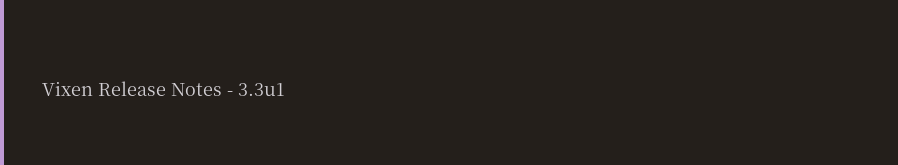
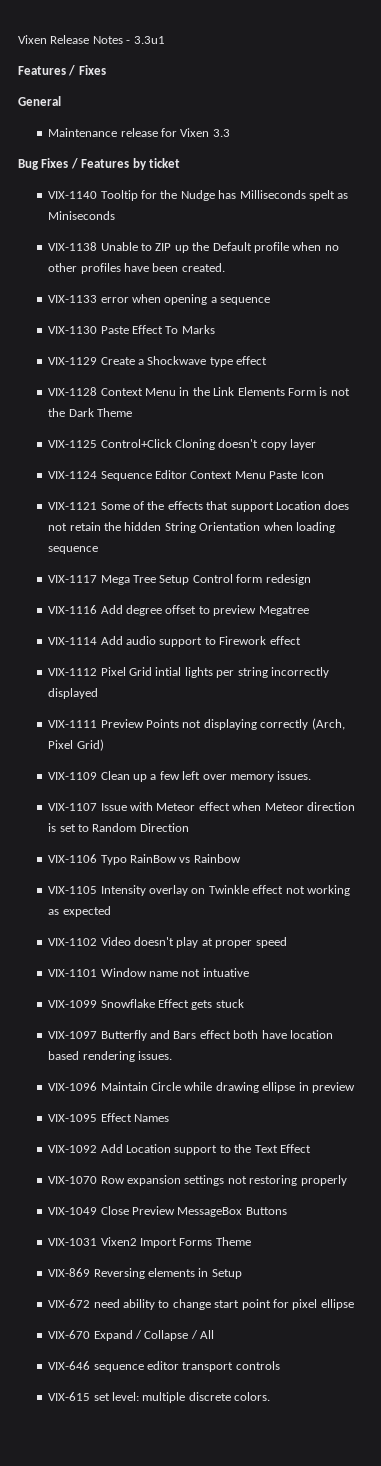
+ Features / Fixes
+ General
+ Maintenance release for Vixen 3.3
+ Bug Fixes / Features by ticket
+ VIX-1140 Tooltip for the Nudge has Milliseconds spelt as Miniseconds
+ VIX-1138 Unable to ZIP up the Default profile when no other profiles have been created.
+ VIX-1133 error when opening a sequence
+ VIX-1130 Paste Effect To Marks
+ VIX-1129 Create a Shockwave type effect
+ VIX-1128 Context Menu in the Link Elements Form is not the Dark Theme
+ VIX-1125 Control+Click Cloning doesn't copy layer
+ VIX-1124 Sequence Editor Context Menu Paste Icon
+ VIX-1121 Some of the effects that support Location does not retain the hidden String Orientation when loading sequence
+ VIX-1117 Mega Tree Setup Control form redesign
+ VIX-1116 Add degree offset to preview Megatree
+ VIX-1114 Add audio support to Firework effect
+ VIX-1112 Pixel Grid intial lights per string incorrectly displayed
+ VIX-1111 Preview Points not displaying correctly (Arch, Pixel Grid)
+ VIX-1109 Clean up a few left over memory issues.
+ VIX-1107 Issue with Meteor effect when Meteor direction is set to Random Direction
+ VIX-1106 Typo RainBow vs Rainbow
+ VIX-1105 Intensity overlay on Twinkle effect not working as expected
+ VIX-1102 Video doesn't play at proper speed
+ VIX-1101 Window name not intuative
+ VIX-1099 Snowflake Effect gets stuck
+ VIX-1097 Butterfly and Bars effect both have location based rendering issues.
+ VIX-1096 Maintain Circle while drawing ellipse in preview
+ VIX-1095 Effect Names
+ VIX-1092 Add Location support to the Text Effect
+ VIX-1070 Row expansion settings not restoring properly
+ VIX-1049 Close Preview MessageBox Buttons
+ VIX-1031 Vixen2 Import Forms Theme
+ VIX-869 Reversing elements in Setup
+ VIX-672 need ability to change start point for pixel ellipse
+ VIX-670 Expand / Collapse / All
+ VIX-646 sequence editor transport controls
+ VIX-615 set level: multiple discrete colors.

